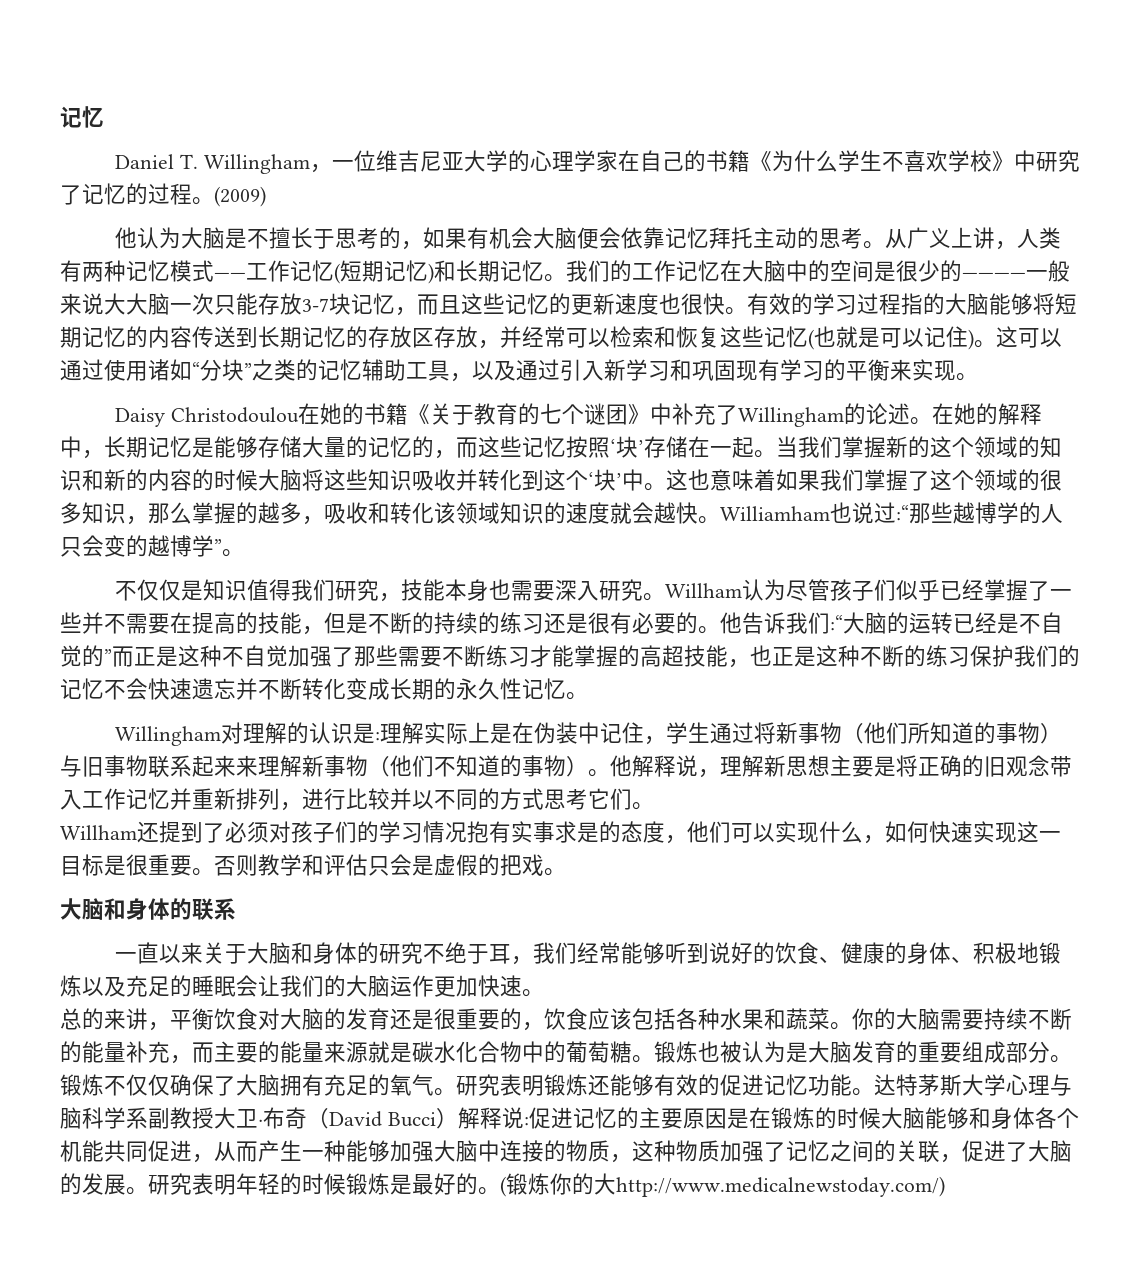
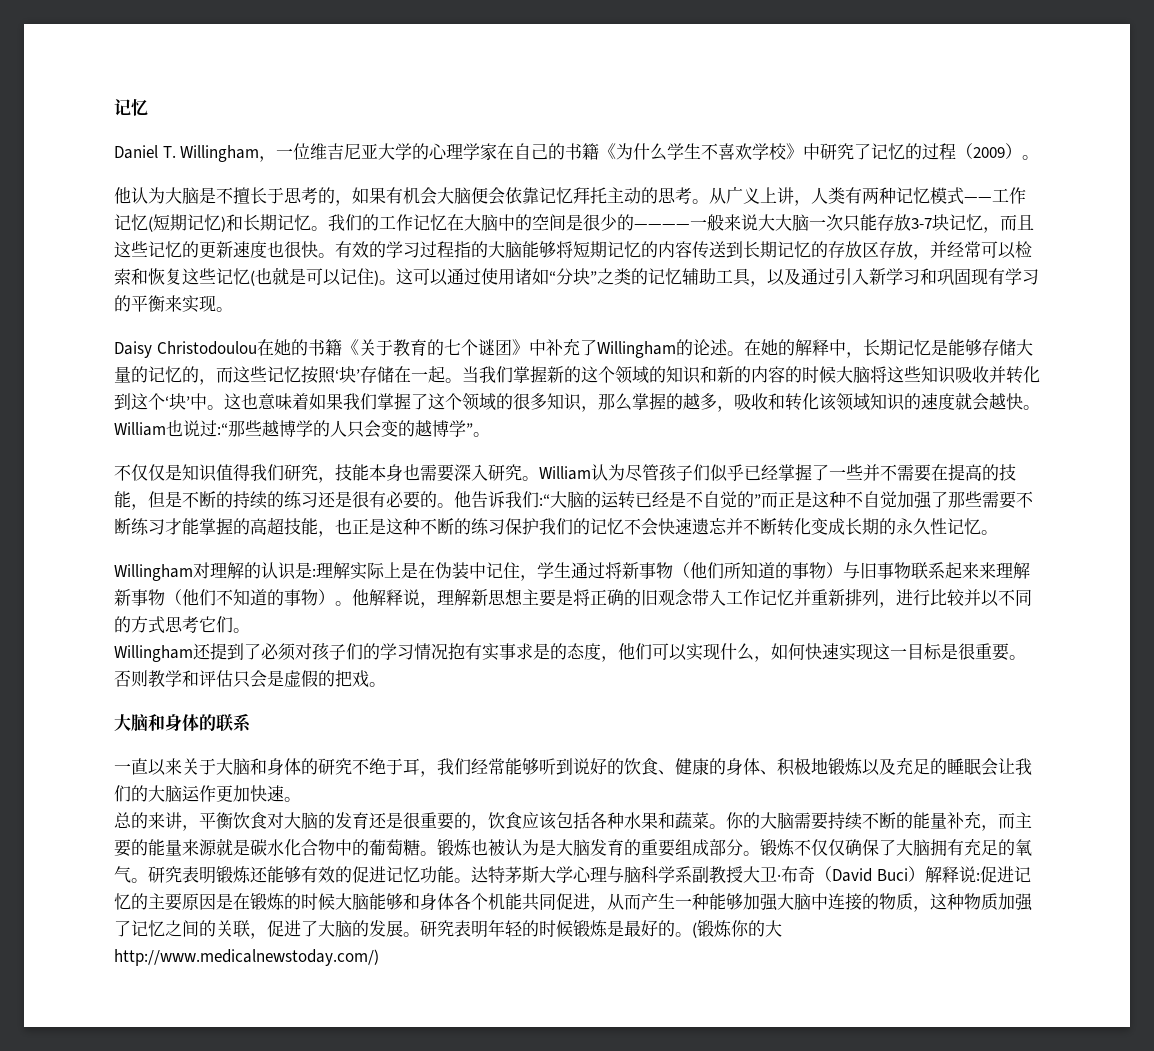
- Daniel T. Willingham，一位维吉尼亚大学的心理学家在自己的书籍《为什么学生不喜欢学校》中研究了记忆的过程。(2009)
+ Daniel T. Willingham，一位维吉尼亚大学的心理学家在自己的书籍《为什么学生不喜欢学校》中研究了记忆的过程（2009）。
- Williamham也说过:“那些越博学的人只会变的越博学”。
+ William也说过:“那些越博学的人只会变的越博学”。
- Willham认为尽管孩子们似乎已经掌握了一些并不需要在提高的技能，但是不断的持续的练习还是很有必要的。
+ William认为尽管孩子们似乎已经掌握了一些并不需要在提高的技能，但是不断的持续的练习还是很有必要的。
- Willham还提到了必须对孩子们的学习情况抱有实事求是的态度，他们可以实现什么，如何快速实现这一目标是很重要。
+ Willingham还提到了必须对孩子们的学习情况抱有实事求是的态度，他们可以实现什么，如何快速实现这一目标是很重要。
- 达特茅斯大学心理与脑科学系副教授大卫·布奇（David Bucci）解释说:促进记忆的主要原因是在锻炼的时候大脑能够和身体各个机能共同促进，从而产生一种能够加强大脑中连接的物质，这种物质加强了记忆之间的关联，促进了大脑的发展。
+ 达特茅斯大学心理与脑科学系副教授大卫·布奇（David Buci）解释说:促进记忆的主要原因是在锻炼的时候大脑能够和身体各个机能共同促进，从而产生一种能够加强大脑中连接的物质，这种物质加强了记忆之间的关联，促进了大脑的发展。

